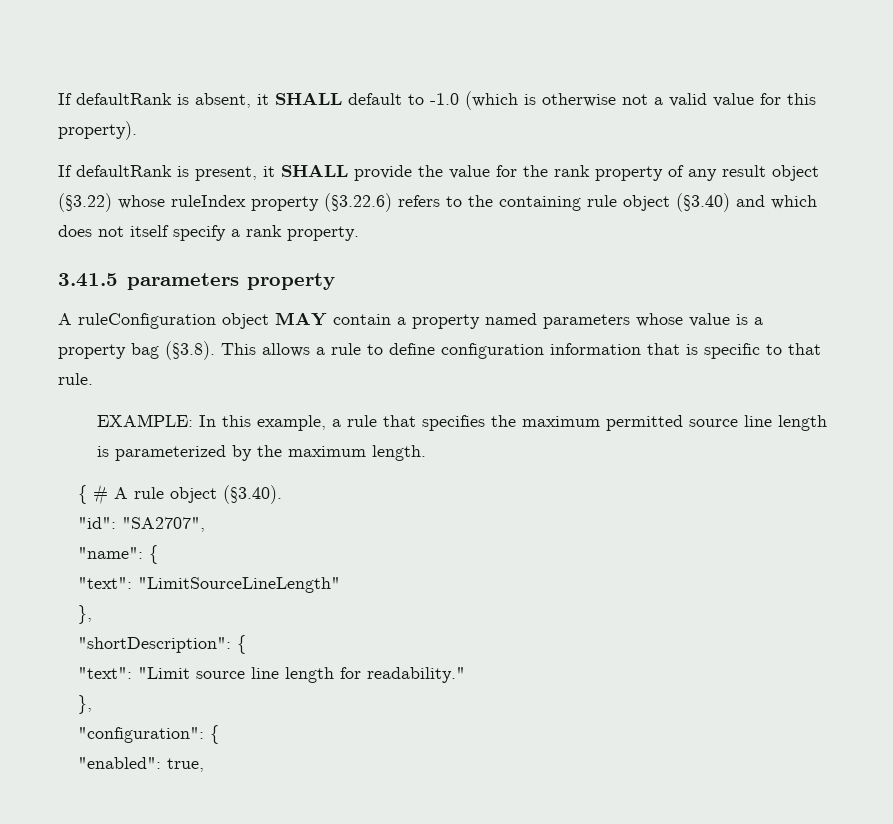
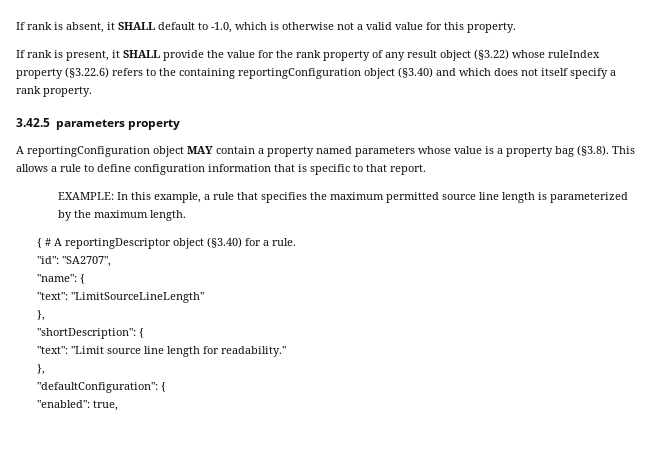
- If defaultRank is absent, it SHALL default to -1.0 (which is otherwise not a valid value for this property).
- If defaultRank is present, it SHALL provide the value for the rank property of any result object (§3.22) whose ruleIndex property (§3.22.6) refers to the containing rule object (§3.40) and which does not itself specify a rank property.
+ If rank is absent, it SHALL default to -1.0, which is otherwise not a valid value for this property.
+ If rank is present, it SHALL provide the value for the rank property of any result object (§3.22) whose ruleIndex property (§3.22.6) refers to the containing reportingConfiguration object (§3.40) and which does not itself specify a rank property.
- 3.41.5 parameters property
+ 3.42.5 parameters property
- A ruleConfiguration object MAY contain a property named parameters whose value is a property bag (§3.8). This allows a rule to define configuration information that is specific to that rule.
+ A reportingConfiguration object MAY contain a property named parameters whose value is a property bag (§3.8). This allows a rule to define configuration information that is specific to that report.
- { # A rule object (§3.40).
+ { # A reportingDescriptor object (§3.40) for a rule.
- "configuration": {
+ "defaultConfiguration": {

